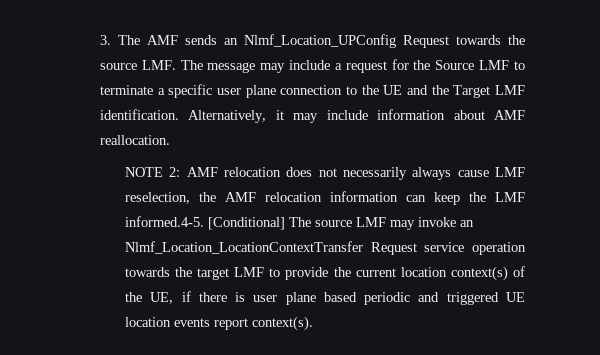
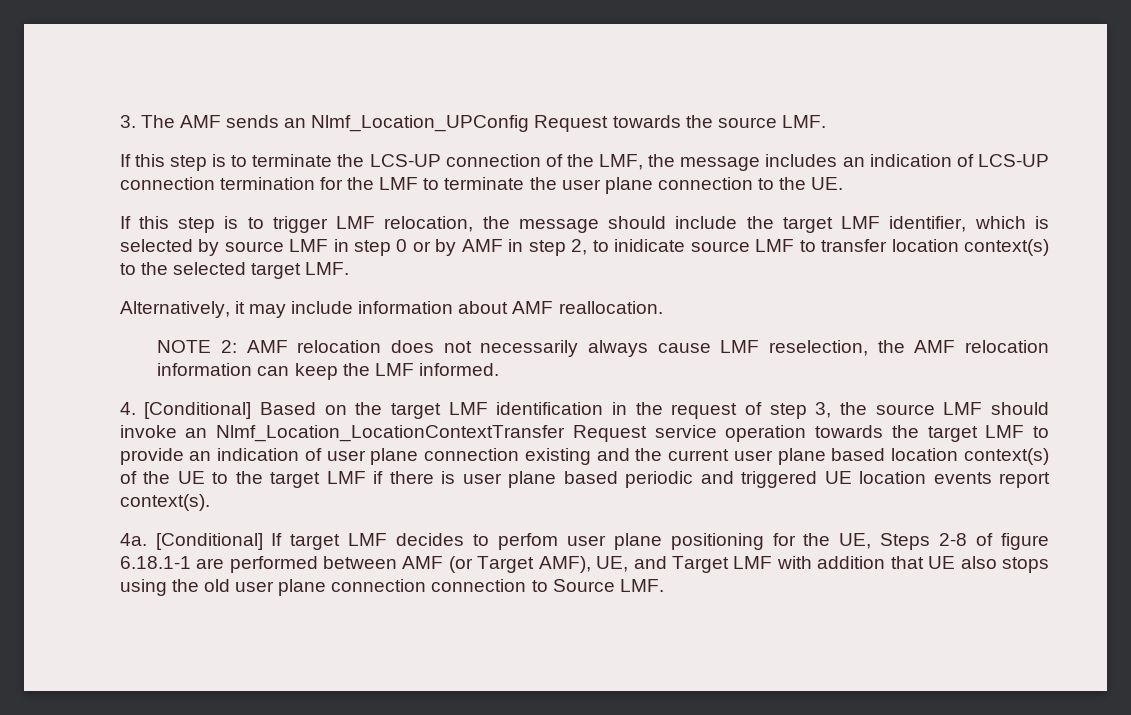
- 3. The AMF sends an Nlmf_Location_UPConfig Request towards the source LMF. The message may include a request for the Source LMF to terminate a specific user plane connection to the UE and the Target LMF identification. Alternatively, it may include information about AMF reallocation.
+ 3. The AMF sends an Nlmf_Location_UPConfig Request towards the source LMF.
+ If this step is to terminate the LCS-UP connection of the LMF, the message includes an indication of LCS-UP connection termination for the LMF to terminate the user plane connection to the UE.
+ If this step is to trigger LMF relocation, the message should include the target LMF identifier, which is selected by source LMF in step 0 or by AMF in step 2, to inidicate source LMF to transfer location context(s) to the selected target LMF.
+ Alternatively, it may include information about AMF reallocation.
- NOTE 2: AMF relocation does not necessarily always cause LMF reselection, the AMF relocation information can keep the LMF informed.4-5. [Conditional] The source LMF may invoke an Nlmf_Location_LocationContextTransfer Request service operation towards the target LMF to provide the current location context(s) of the UE, if there is user plane based periodic and triggered UE location events report context(s).
+ NOTE 2: AMF relocation does not necessarily always cause LMF reselection, the AMF relocation information can keep the LMF informed.
+ 4. [Conditional] Based on the target LMF identification in the request of step 3, the source LMF should invoke an Nlmf_Location_LocationContextTransfer Request service operation towards the target LMF to provide an indication of user plane connection existing and the current user plane based location context(s) of the UE to the target LMF if there is user plane based periodic and triggered UE location events report context(s).
+ 4a. [Conditional] If target LMF decides to perfom user plane positioning for the UE, Steps 2-8 of figure 6.18.1-1 are performed between AMF (or Target AMF), UE, and Target LMF with addition that UE also stops using the old user plane connection connection to Source LMF.

